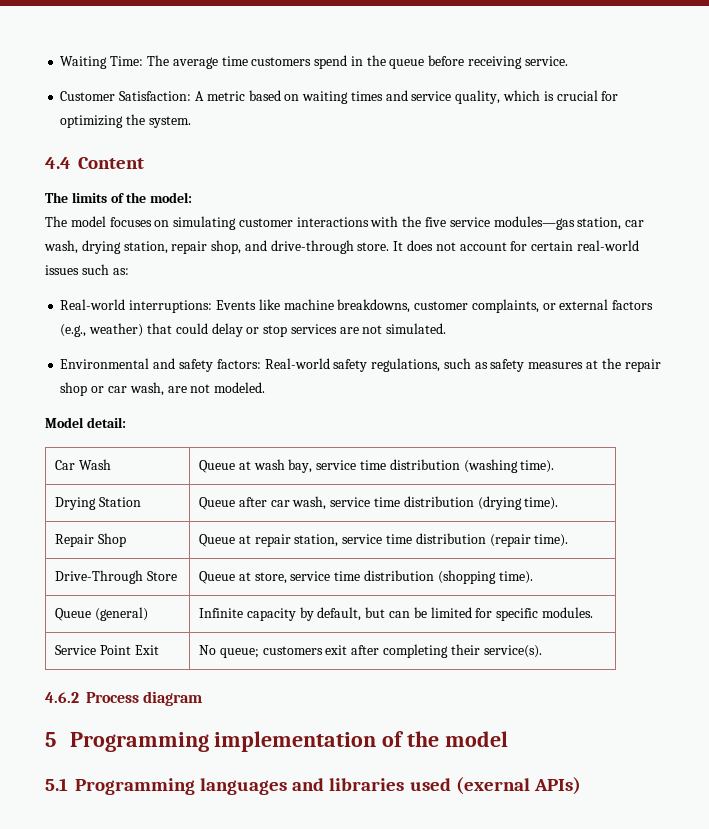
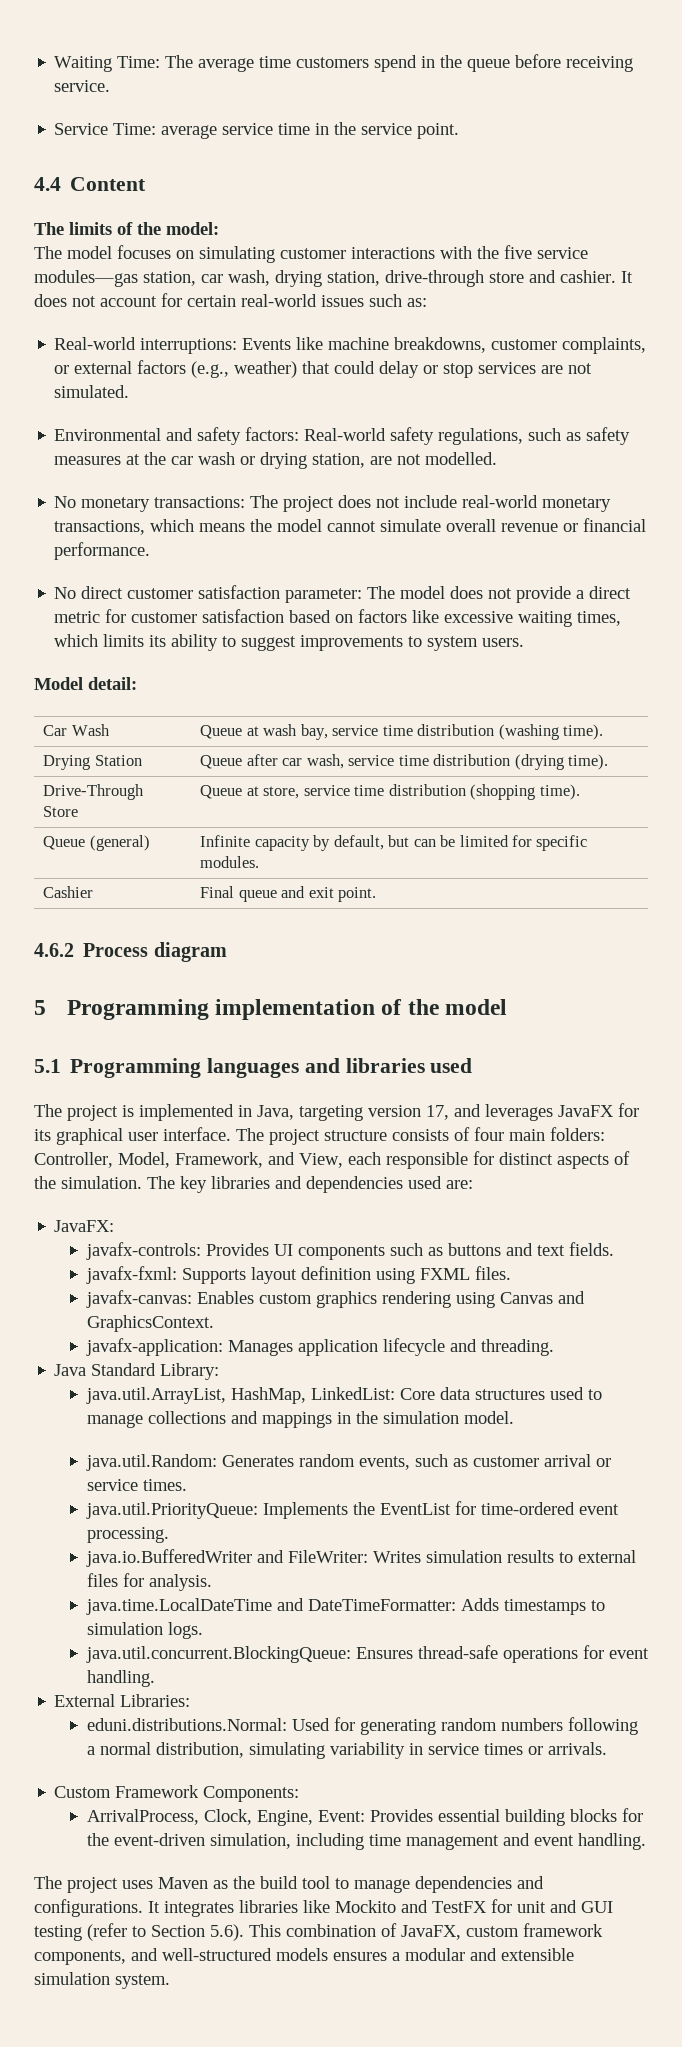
- Customer Satisfaction: A metric based on waiting times and service quality, which is crucial for optimizing the system.
+ Service Time: average service time in the service point.
- The model focuses on simulating customer interactions with the five service modules—gas station, car wash, drying station, repair shop, and drive-through store.
+ The model focuses on simulating customer interactions with the five service modules—gas station, car wash, drying station, drive-through store and cashier.
- Environmental and safety factors: Real-world safety regulations, such as safety measures at the repair shop or car wash, are not modeled.
+ Environmental and safety factors: Real-world safety regulations, such as safety measures at the car wash or drying station, are not modelled.
+ No monetary transactions: The project does not include real-world monetary transactions, which means the model cannot simulate overall revenue or financial performance.
+ No direct customer satisfaction parameter: The model does not provide a direct metric for customer satisfaction based on factors like excessive waiting times, which limits its ability to suggest improvements to system users.
- Repair Shop | Queue at repair station, service time distribution (repair time).
- Service Point Exit | No queue; customers exit after completing their service(s).
+ Cashier | Final queue and exit point.
- 5.1 Programming languages and libraries used (exernal APIs)
+ 5.1 Programming languages and libraries used
+ The project is implemented in Java, targeting version 17, and leverages JavaFX for its graphical user interface. The project structure consists of four main folders: Controller, Model, Framework, and View, each responsible for distinct aspects of the simulation. The key libraries and dependencies used are:
+ JavaFX:
+ javafx-controls: Provides UI components such as buttons and text fields.
+ javafx-fxml: Supports layout definition using FXML files.
+ javafx-canvas: Enables custom graphics rendering using Canvas and GraphicsContext.
+ javafx-application: Manages application lifecycle and threading.
+ Java Standard Library:
+ java.util.ArrayList, HashMap, LinkedList: Core data structures used to manage collections and mappings in the simulation model.
+ java.util.Random: Generates random events, such as customer arrival or service times.
+ java.util.PriorityQueue: Implements the EventList for time-ordered event processing.
+ java.io.BufferedWriter and FileWriter: Writes simulation results to external files for analysis.
+ java.time.LocalDateTime and DateTimeFormatter: Adds timestamps to simulation logs.
+ java.util.concurrent.BlockingQueue: Ensures thread-safe operations for event handling.
+ External Libraries:
+ eduni.distributions.Normal: Used for generating random numbers following a normal distribution, simulating variability in service times or arrivals.
+ Custom Framework Components:
+ ArrivalProcess, Clock, Engine, Event: Provides essential building blocks for the event-driven simulation, including time management and event handling.
+ The project uses Maven as the build tool to manage dependencies and configurations. It integrates libraries like Mockito and TestFX for unit and GUI testing (refer to Section 5.6). This combination of JavaFX, custom framework components, and well-structured models ensures a modular and extensible simulation system.

